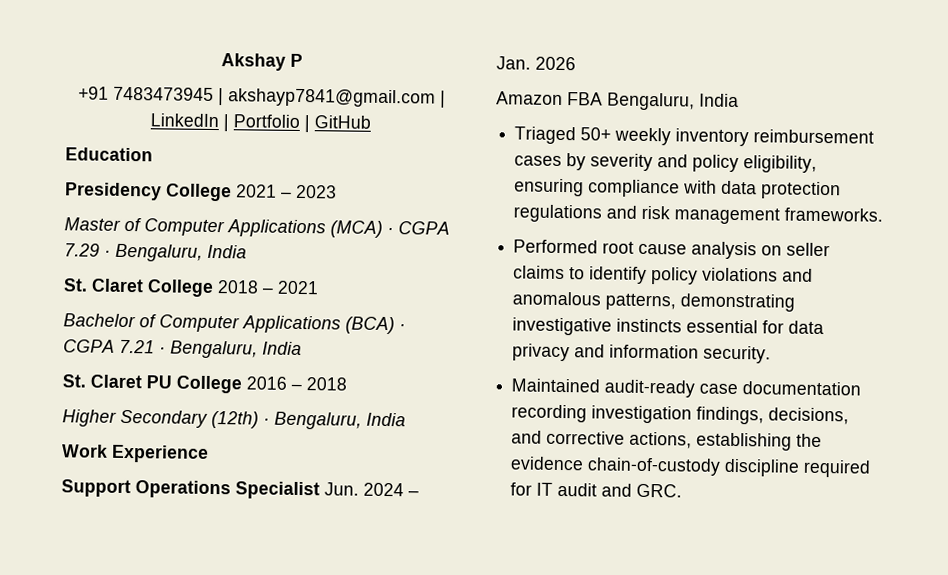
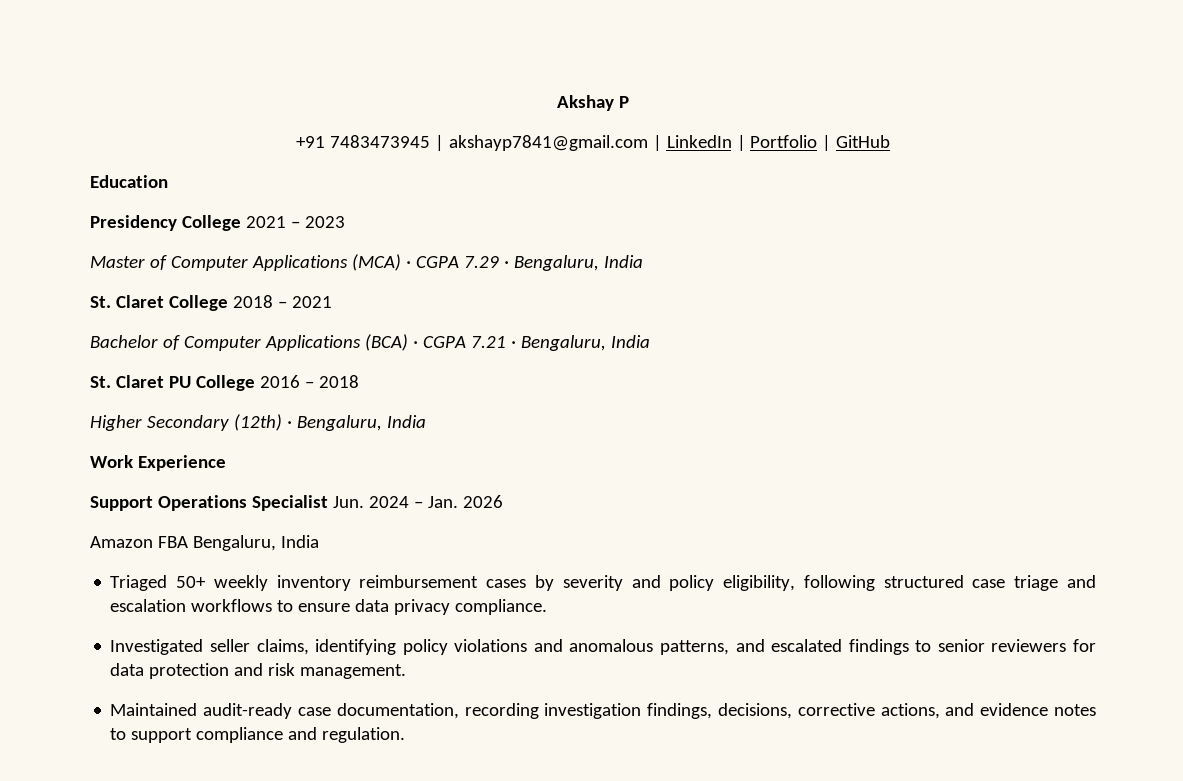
- Triaged 50+ weekly inventory reimbursement cases by severity and policy eligibility, ensuring compliance with data protection regulations and risk management frameworks.
- Performed root cause analysis on seller claims to identify policy violations and anomalous patterns, demonstrating investigative instincts essential for data privacy and information security.
+ Triaged 50+ weekly inventory reimbursement cases by severity and policy eligibility, following structured case triage and escalation workflows to ensure data privacy compliance.
+ Investigated seller claims, identifying policy violations and anomalous patterns, and escalated findings to senior reviewers for data protection and risk management.
- Maintained audit-ready case documentation recording investigation findings, decisions, and corrective actions, establishing the evidence chain-of-custody discipline required for IT audit and GRC.
+ Maintained audit-ready case documentation, recording investigation findings, decisions, corrective actions, and evidence notes to support compliance and regulation.

